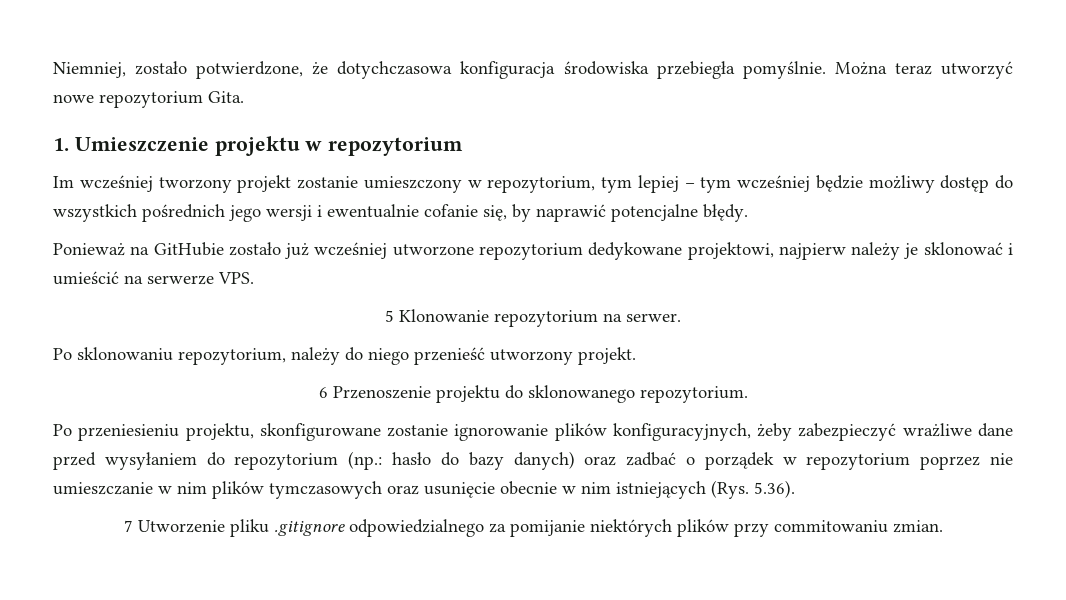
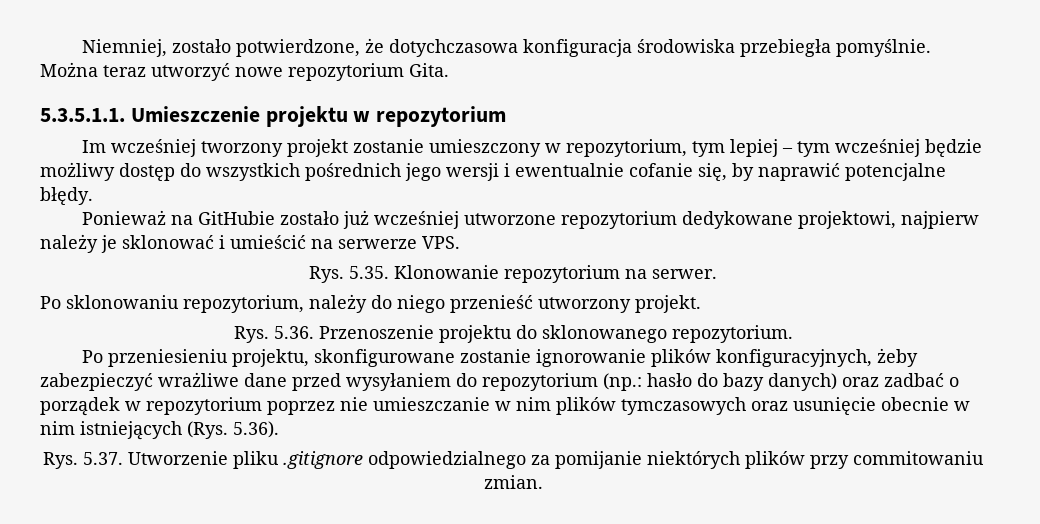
- 1. Umieszczenie projektu w repozytorium
+ 5.3.5.1.1. Umieszczenie projektu w repozytorium
- 5 Klonowanie repozytorium na serwer.
+ Rys. 5.35. Klonowanie repozytorium na serwer.
- 6 Przenoszenie projektu do sklonowanego repozytorium.
+ Rys. 5.36. Przenoszenie projektu do sklonowanego repozytorium.
- 7 Utworzenie pliku .gitignore odpowiedzialnego za pomijanie niektórych plików przy commitowaniu zmian.
+ Rys. 5.37. Utworzenie pliku .gitignore odpowiedzialnego za pomijanie niektórych plików przy commitowaniu zmian.

